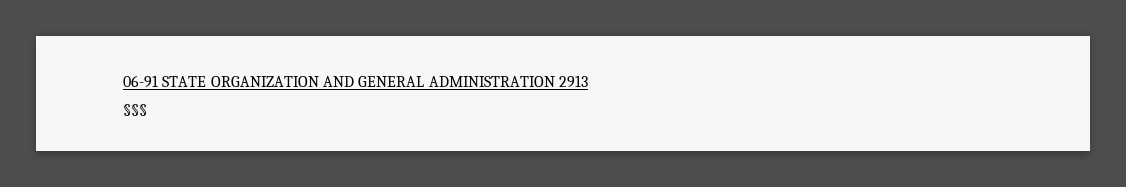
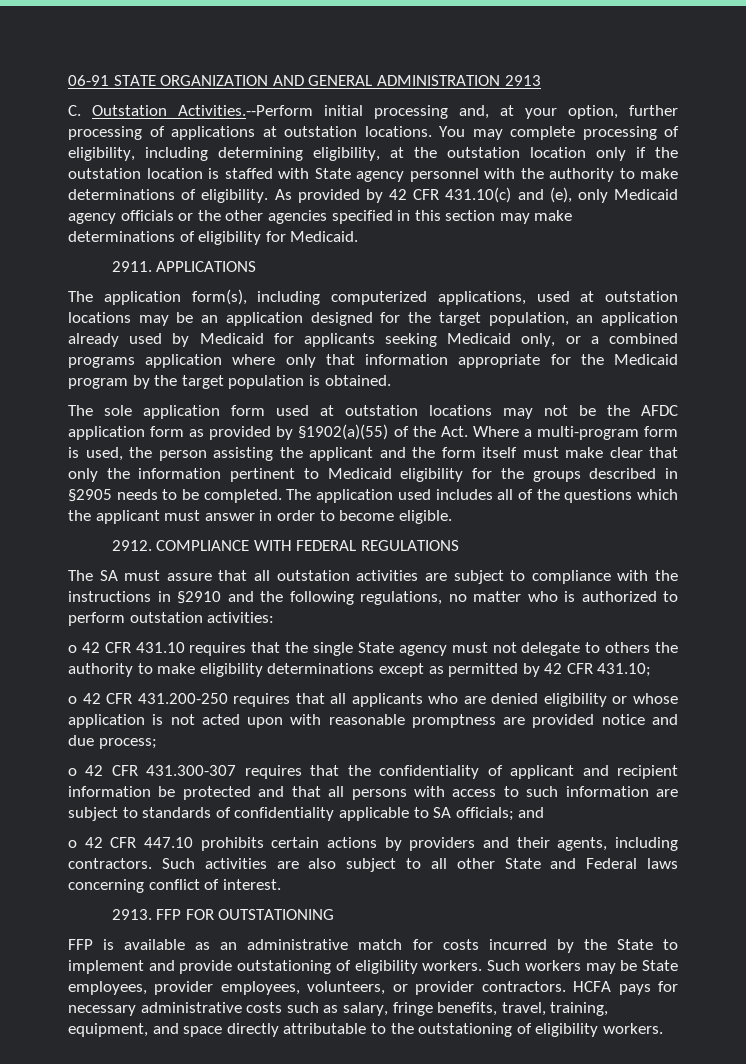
- §§§
+ C. Outstation Activities.--Perform initial processing and, at your option, further processing of applications at outstation locations. You may complete processing of eligibility, including determining eligibility, at the outstation location only if the outstation location is staffed with State agency personnel with the authority to make determinations of eligibility. As provided by 42 CFR 431.10(c) and (e), only Medicaid agency officials or the other agencies specified in this section may make determinations of eligibility for Medicaid.
+ 2911. APPLICATIONS
+ The application form(s), including computerized applications, used at outstation locations may be an application designed for the target population, an application already used by Medicaid for applicants seeking Medicaid only, or a combined programs application where only that information appropriate for the Medicaid program by the target population is obtained.
+ The sole application form used at outstation locations may not be the AFDC application form as provided by §1902(a)(55) of the Act. Where a multi-program form is used, the person assisting the applicant and the form itself must make clear that only the information pertinent to Medicaid eligibility for the groups described in §2905 needs to be completed. The application used includes all of the questions which the applicant must answer in order to become eligible.
+ 2912. COMPLIANCE WITH FEDERAL REGULATIONS
+ The SA must assure that all outstation activities are subject to compliance with the instructions in §2910 and the following regulations, no matter who is authorized to perform outstation activities:
+ o 42 CFR 431.10 requires that the single State agency must not delegate to others the authority to make eligibility determinations except as permitted by 42 CFR 431.10;
+ o 42 CFR 431.200-250 requires that all applicants who are denied eligibility or whose application is not acted upon with reasonable promptness are provided notice and due process;
+ o 42 CFR 431.300-307 requires that the confidentiality of applicant and recipient information be protected and that all persons with access to such information are subject to standards of confidentiality applicable to SA officials; and
+ o 42 CFR 447.10 prohibits certain actions by providers and their agents, including contractors. Such activities are also subject to all other State and Federal laws concerning conflict of interest.
+ 2913. FFP FOR OUTSTATIONING
+ FFP is available as an administrative match for costs incurred by the State to implement and provide outstationing of eligibility workers. Such workers may be State employees, provider employees, volunteers, or provider contractors. HCFA pays for necessary administrative costs such as salary, fringe benefits, travel, training, equipment, and space directly attributable to the outstationing of eligibility workers.

